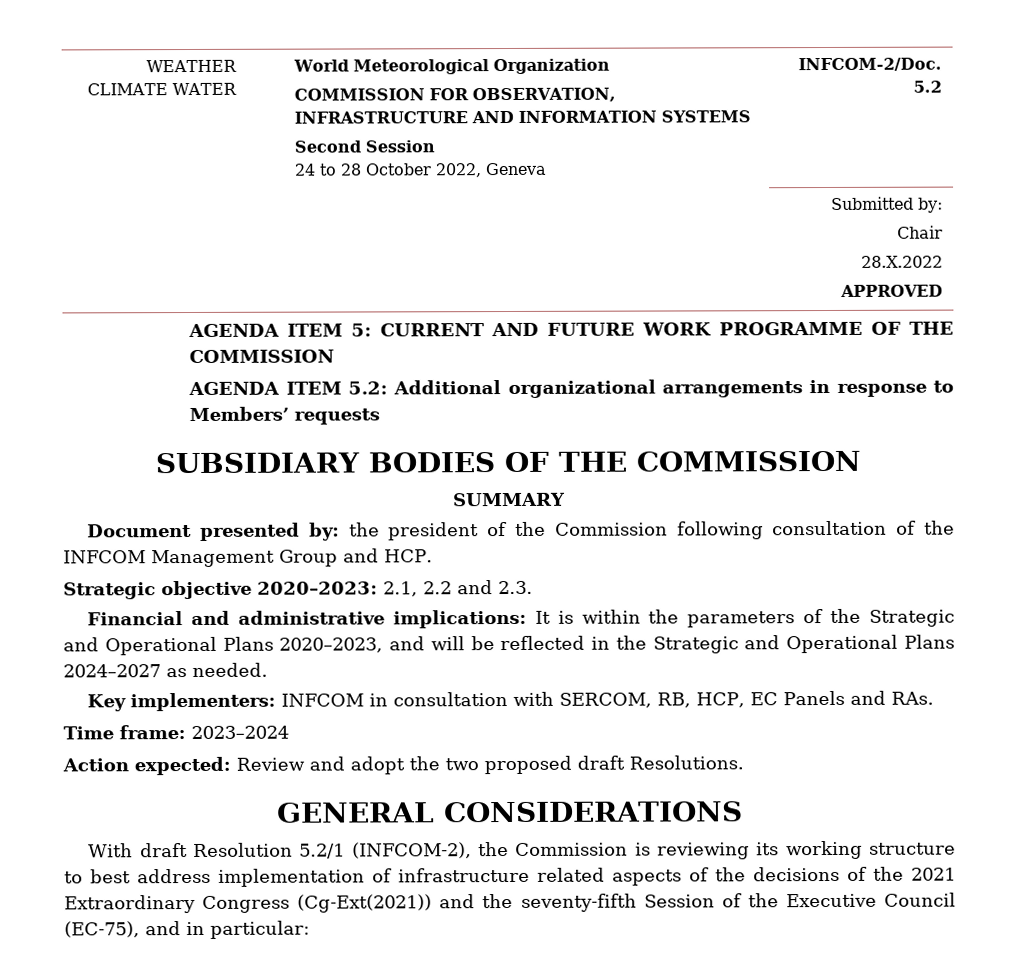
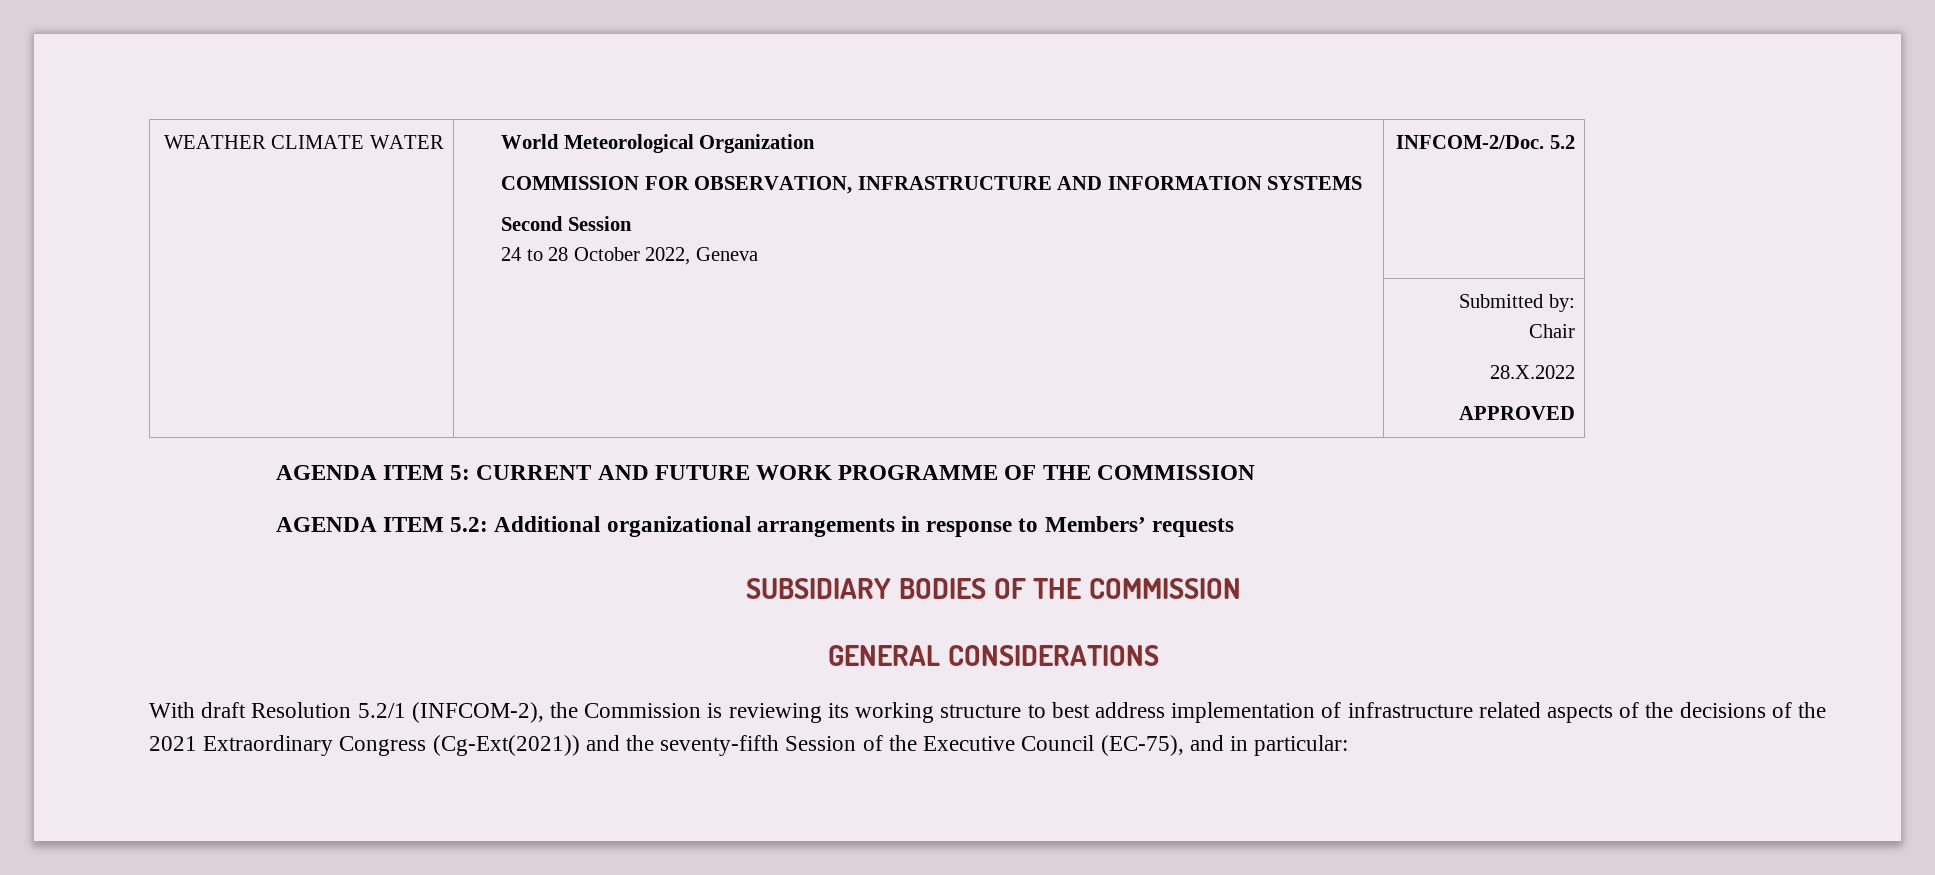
- SUMMARY
- Document presented by: the president of the Commission following consultation of the INFCOM Management Group and HCP.
- Strategic objective 2020–2023: 2.1, 2.2 and 2.3.
- Financial and administrative implications: It is within the parameters of the Strategic and Operational Plans 2020–2023, and will be reflected in the Strategic and Operational Plans 2024–2027 as needed.
- Key implementers: INFCOM in consultation with SERCOM, RB, HCP, EC Panels and RAs.
- Time frame: 2023–2024
- Action expected: Review and adopt the two proposed draft Resolutions.

